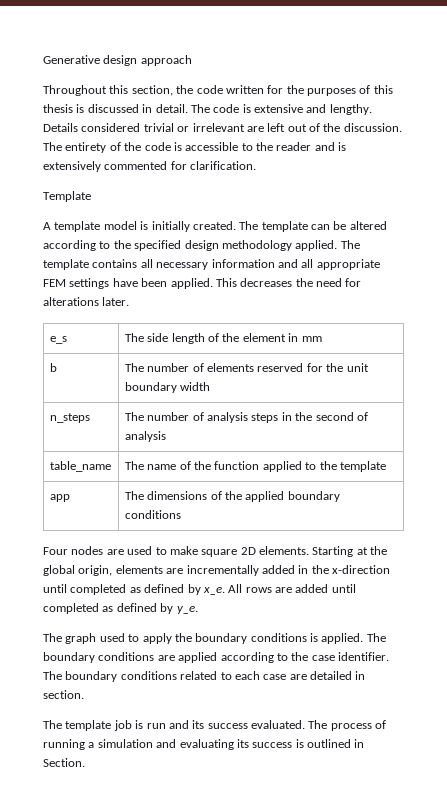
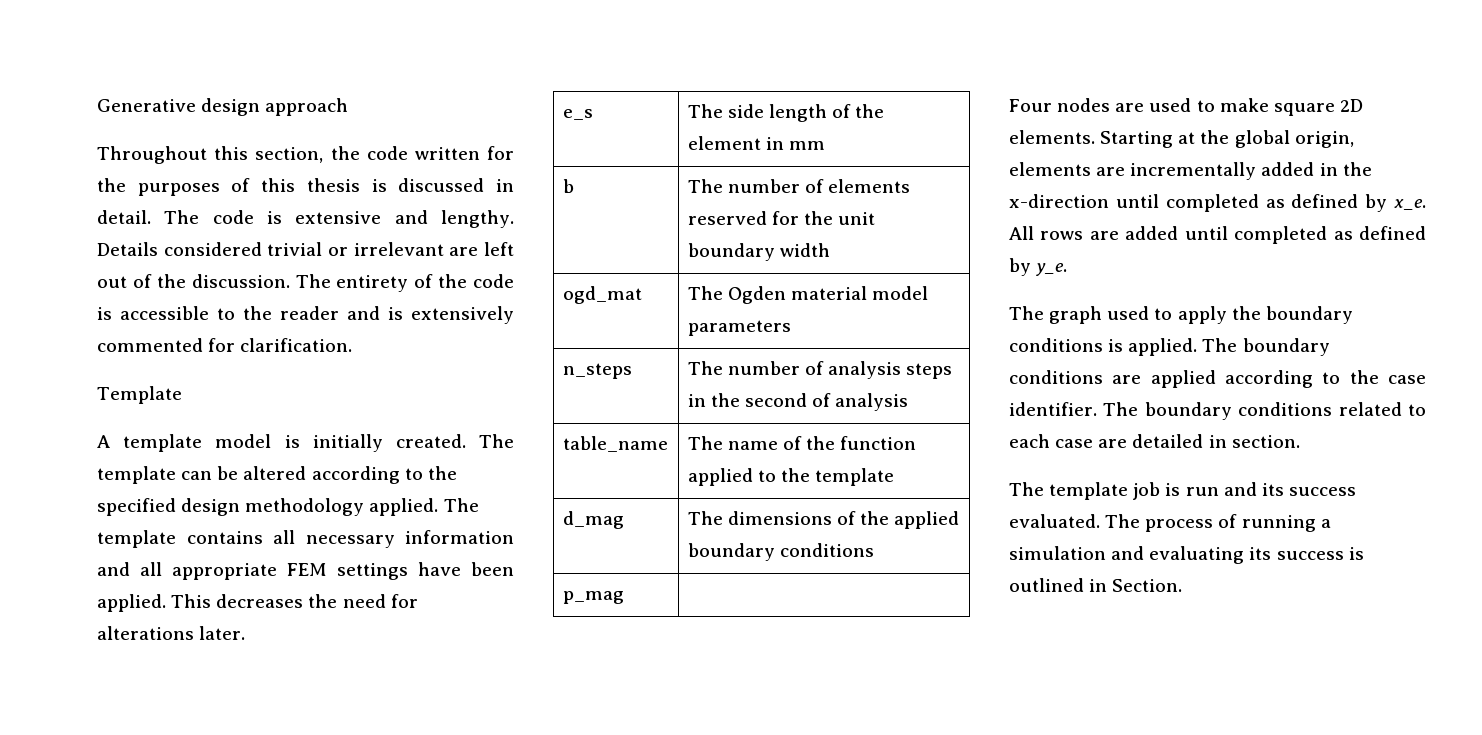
+ ogd_mat | The Ogden material model parameters
- app | The dimensions of the applied boundary conditions
+ d_mag | The dimensions of the applied boundary conditions
+ p_mag |

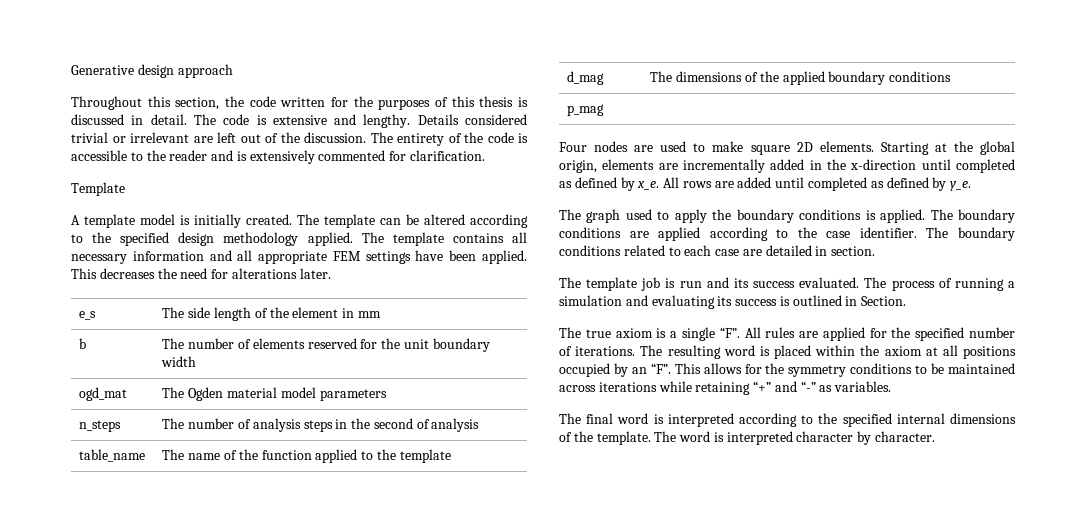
+ The true axiom is a single “F”. All rules are applied for the specified number of iterations. The resulting word is placed within the axiom at all positions occupied by an “F”. This allows for the symmetry conditions to be maintained across iterations while retaining “+” and “-” as variables.
+ The final word is interpreted according to the specified internal dimensions of the template. The word is interpreted character by character.

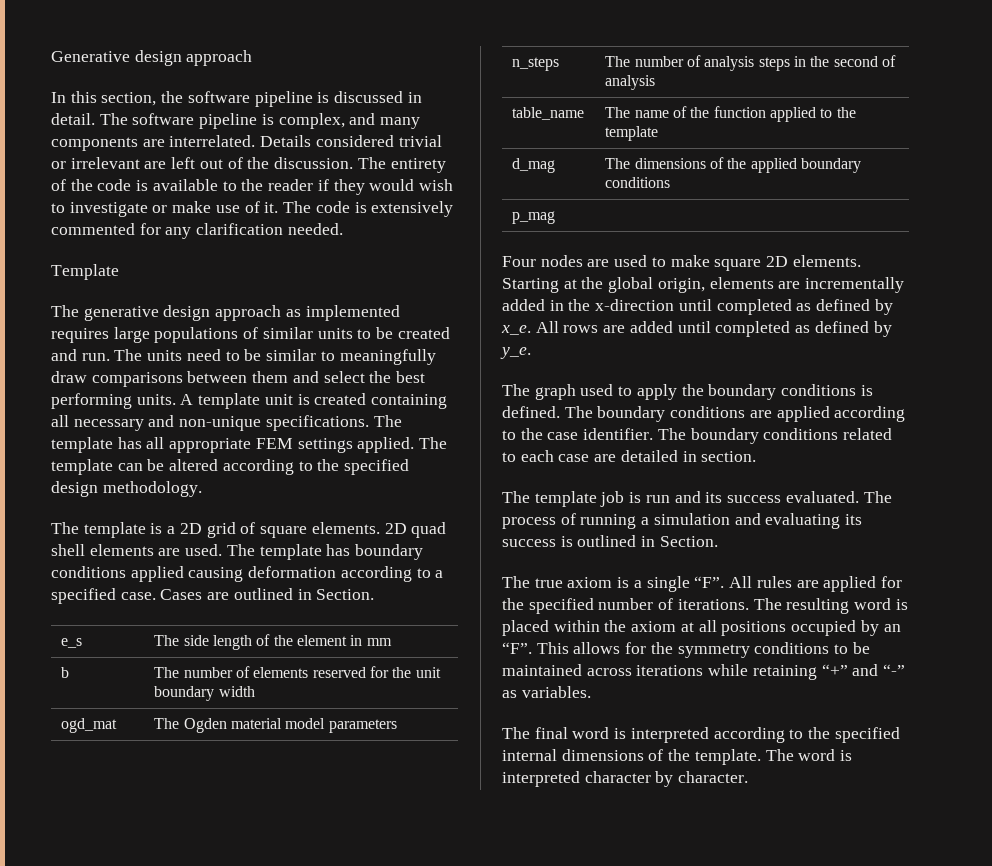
- Throughout this section, the code written for the purposes of this thesis is discussed in detail.
+ In this section, the software pipeline is discussed in detail.
- The code is extensive and lengthy.
+ The software pipeline is complex, and many components are interrelated.
- The entirety of the code is accessible to the reader and is extensively commented for clarification.
+ The entirety of the code is available to the reader if they would wish to investigate or make use of it. The code is extensively commented for any clarification needed.
  Template
- A template model is initially created.
+ The generative design approach as implemented requires large populations of similar units to be created and run. The units need to be similar to meaningfully draw comparisons between them and select the best performing units. A template unit is created containing all necessary and non-unique specifications. The template has all appropriate FEM settings applied.
- The template can be altered according to the specified design methodology applied. The template contains all necessary information and all appropriate FEM settings have been applied. This decreases the need for alterations later.
+ The template can be altered according to the specified design methodology.
+ The template is a 2D grid of square elements. 2D quad shell elements are used. The template has boundary conditions applied causing deformation according to a specified case. Cases are outlined in Section.
- The graph used to apply the boundary conditions is applied.
+ The graph used to apply the boundary conditions is defined.

